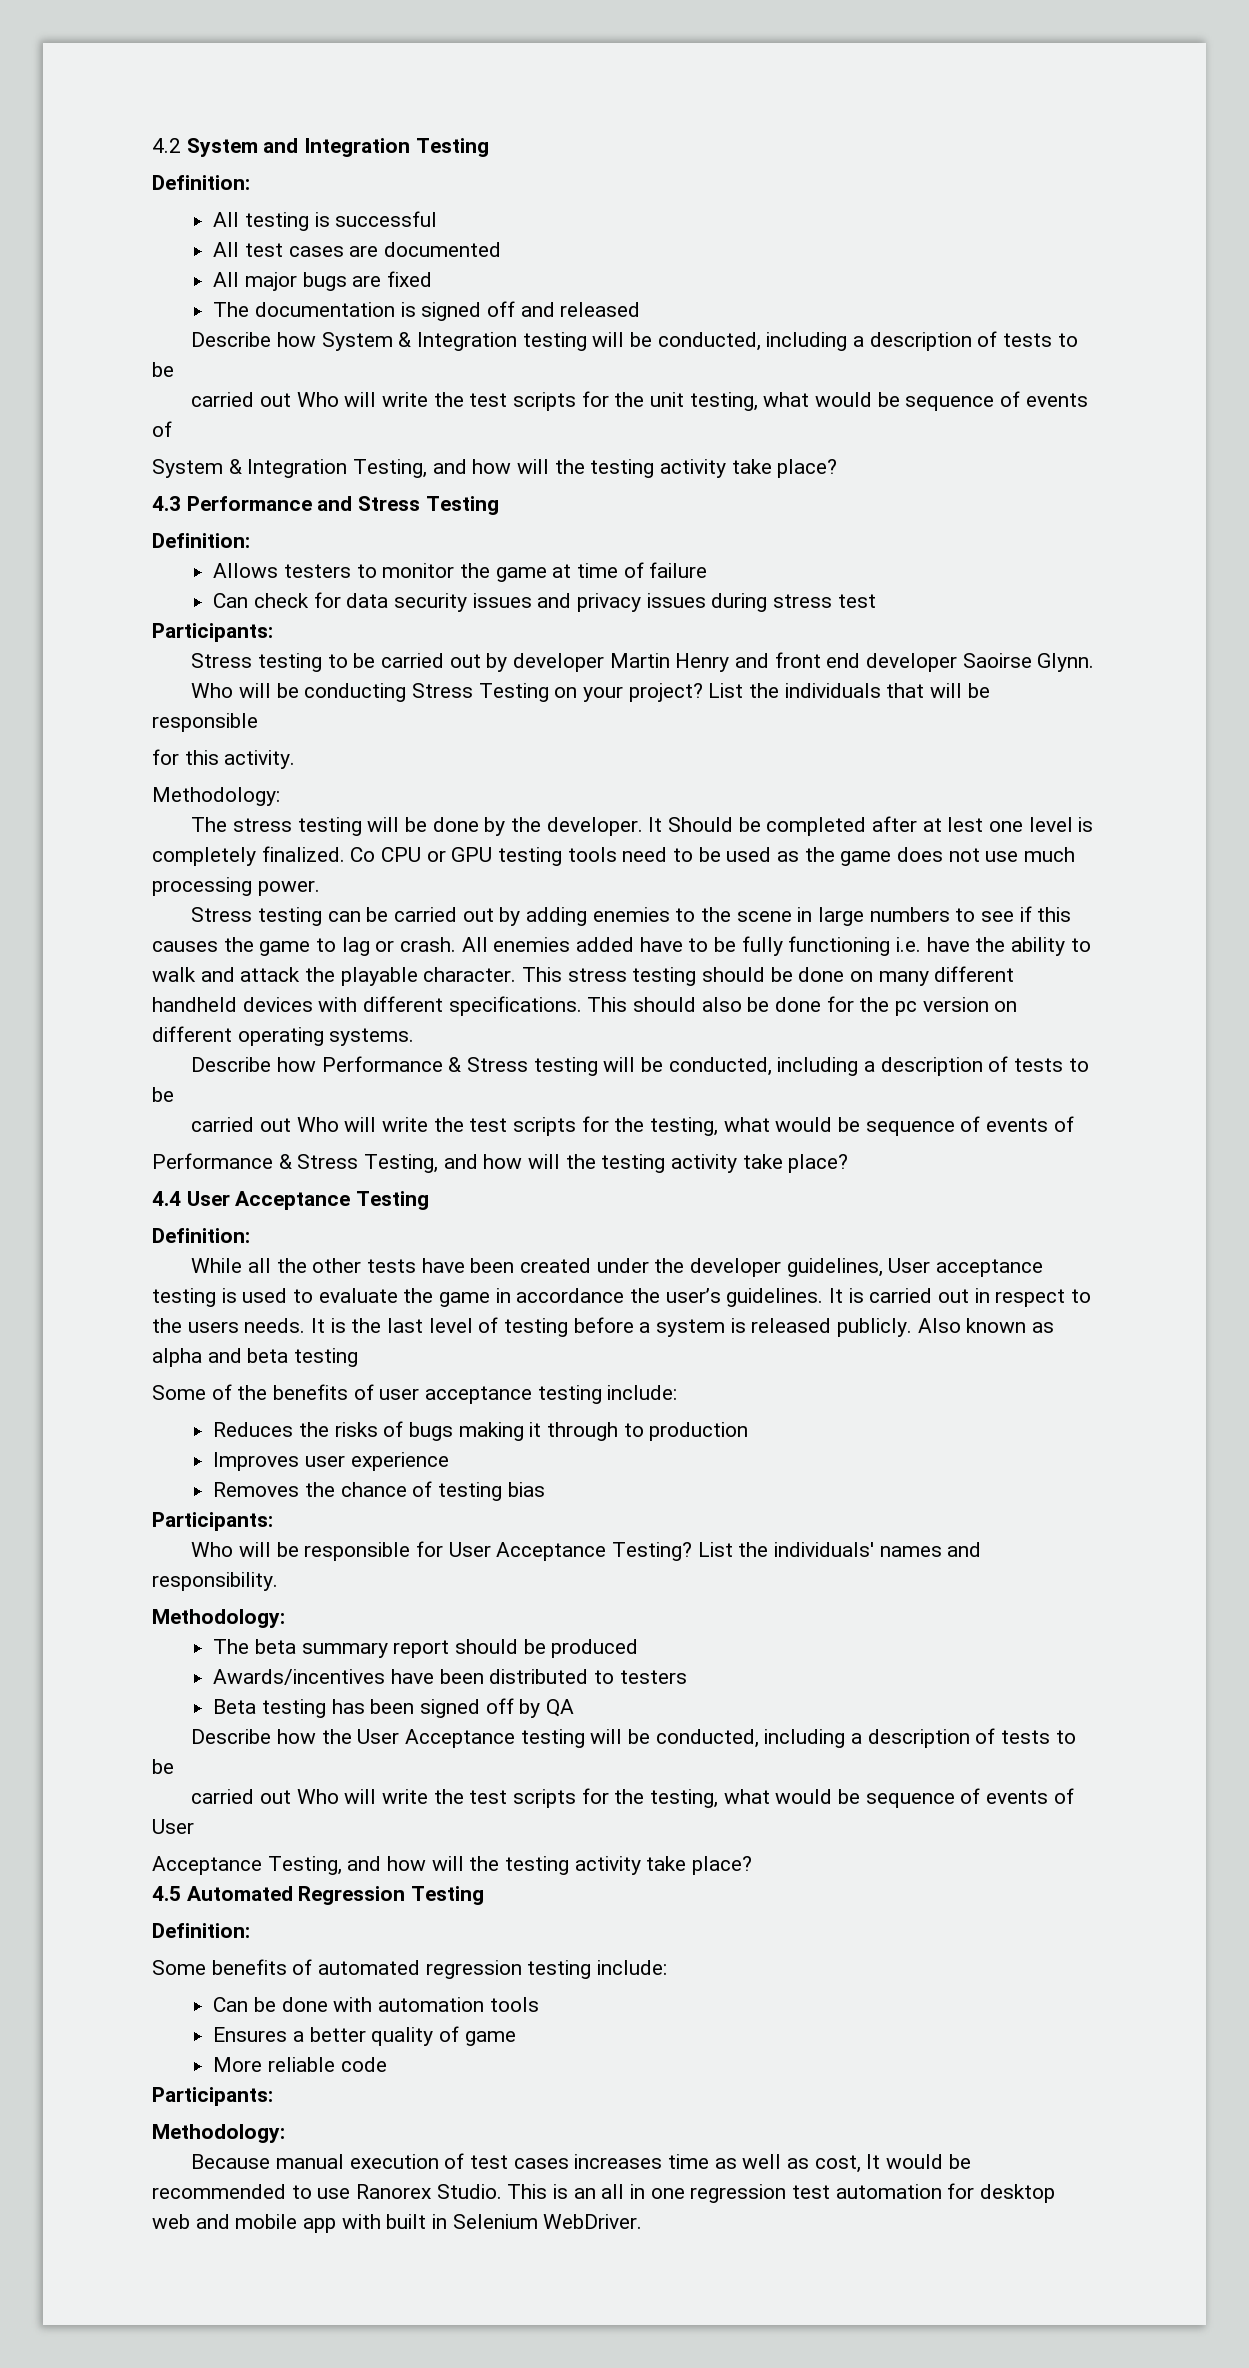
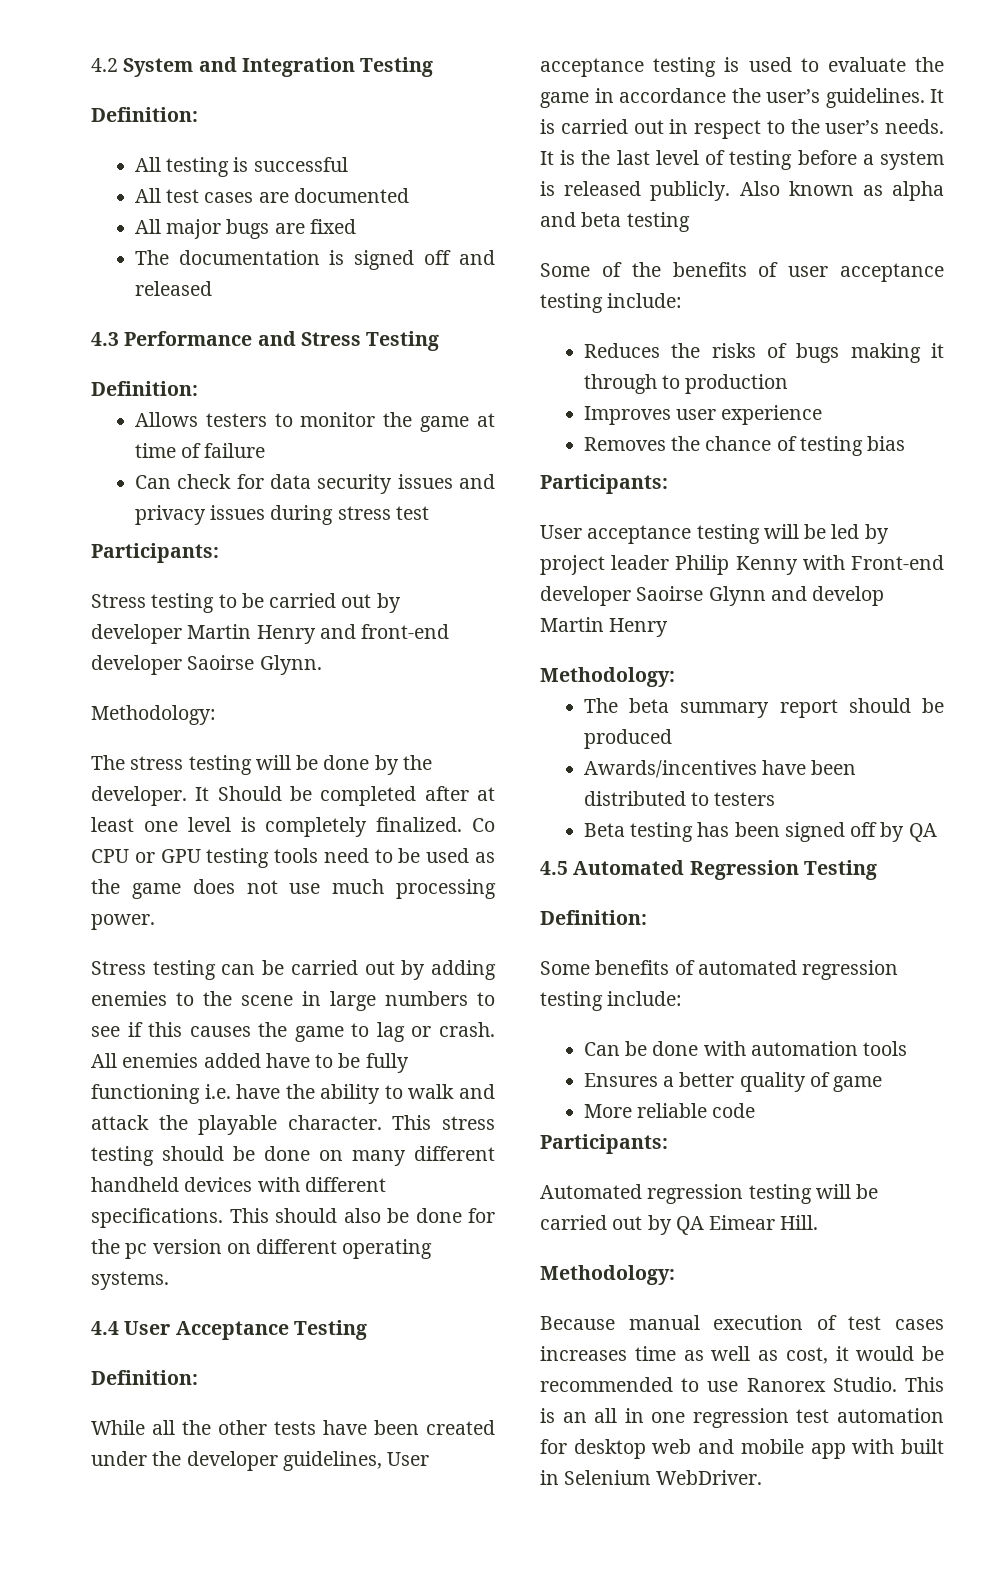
- Describe how System & Integration testing will be conducted, including a description of tests to be
- carried out Who will write the test scripts for the unit testing, what would be sequence of events of
- System & Integration Testing, and how will the testing activity take place?
- Stress testing to be carried out by developer Martin Henry and front end developer Saoirse Glynn.
+ Stress testing to be carried out by developer Martin Henry and front-end developer Saoirse Glynn.
- Who will be conducting Stress Testing on your project? List the individuals that will be responsible
- for this activity.
- It Should be completed after at lest one level is completely finalized.
+ It Should be completed after at least one level is completely finalized.
- Describe how Performance & Stress testing will be conducted, including a description of tests to be
- carried out Who will write the test scripts for the testing, what would be sequence of events of
- Performance & Stress Testing, and how will the testing activity take place?
- It is carried out in respect to the users needs.
+ It is carried out in respect to the user’s needs.
- Who will be responsible for User Acceptance Testing? List the individuals' names and responsibility.
+ User acceptance testing will be led by project leader Philip Kenny with Front-end developer Saoirse Glynn and develop Martin Henry
- Describe how the User Acceptance testing will be conducted, including a description of tests to be
- carried out Who will write the test scripts for the testing, what would be sequence of events of User
- Acceptance Testing, and how will the testing activity take place?
+ Automated regression testing will be carried out by QA Eimear Hill.
- Because manual execution of test cases increases time as well as cost, It would be recommended to use Ranorex Studio.
+ Because manual execution of test cases increases time as well as cost, it would be recommended to use Ranorex Studio.

